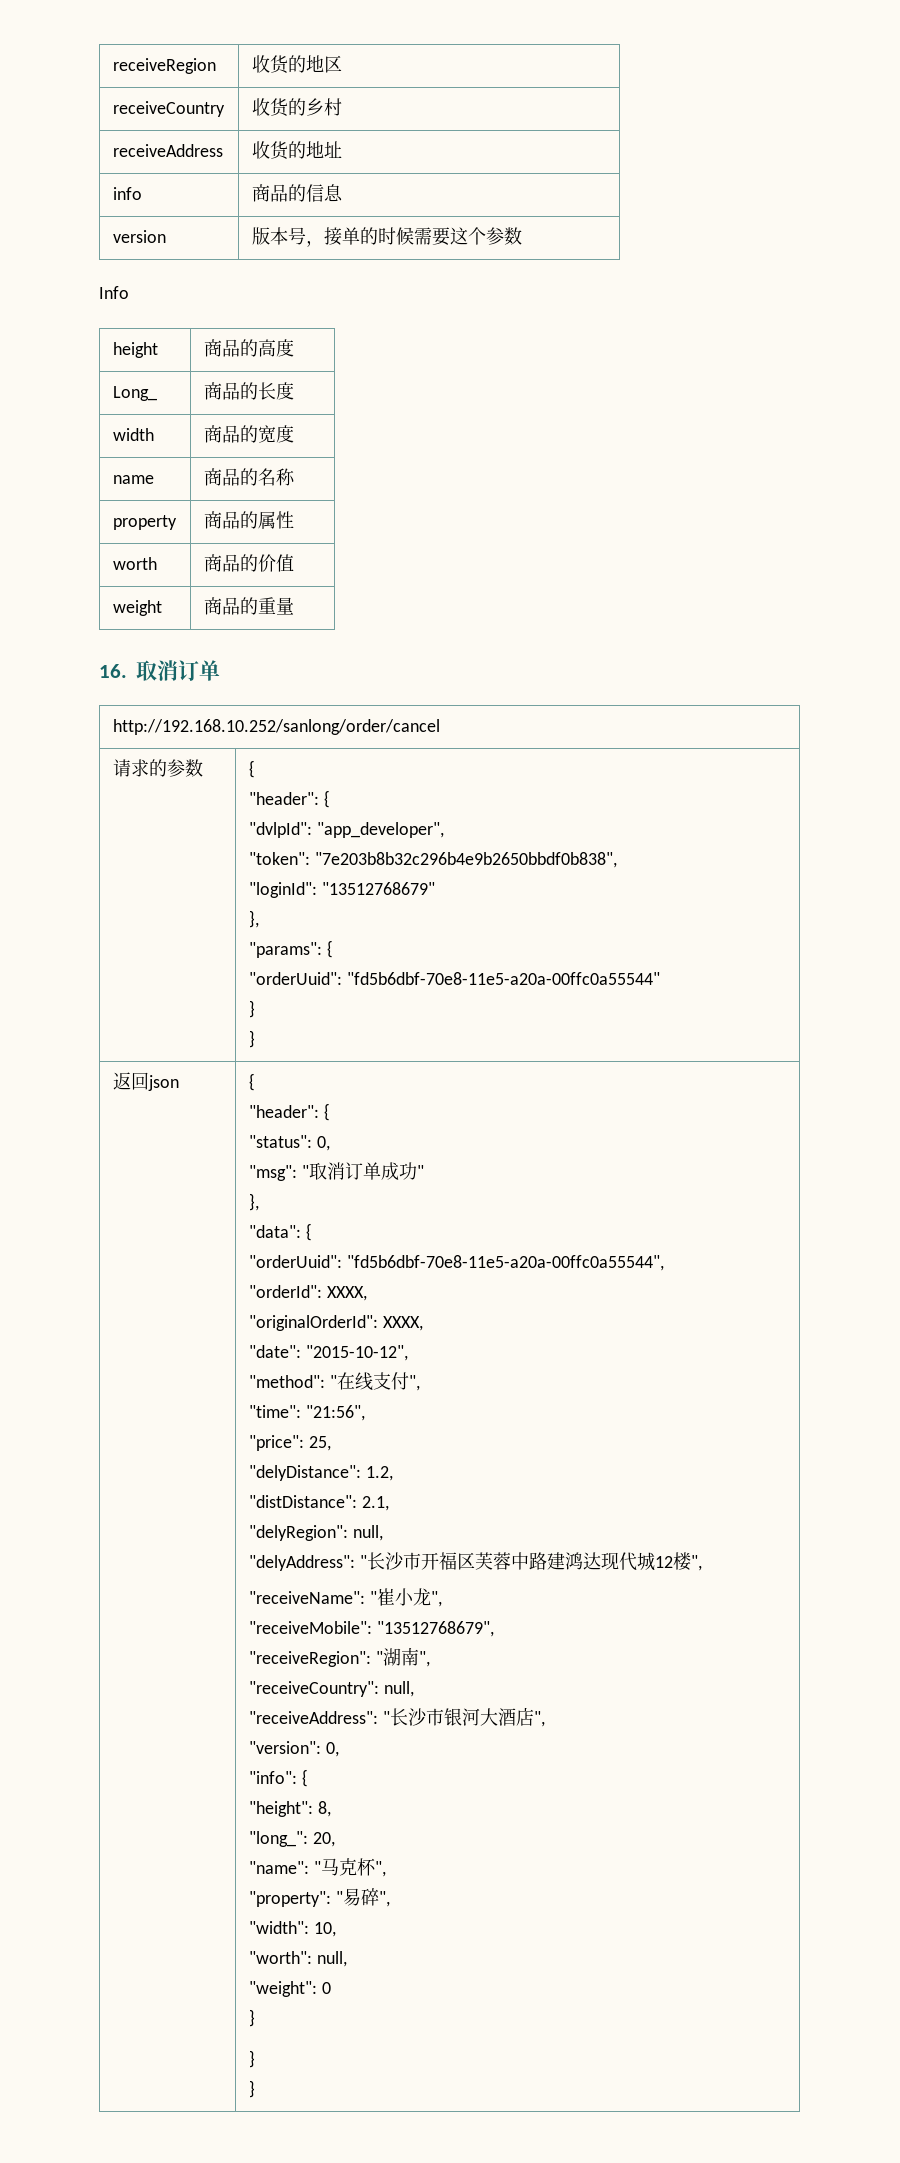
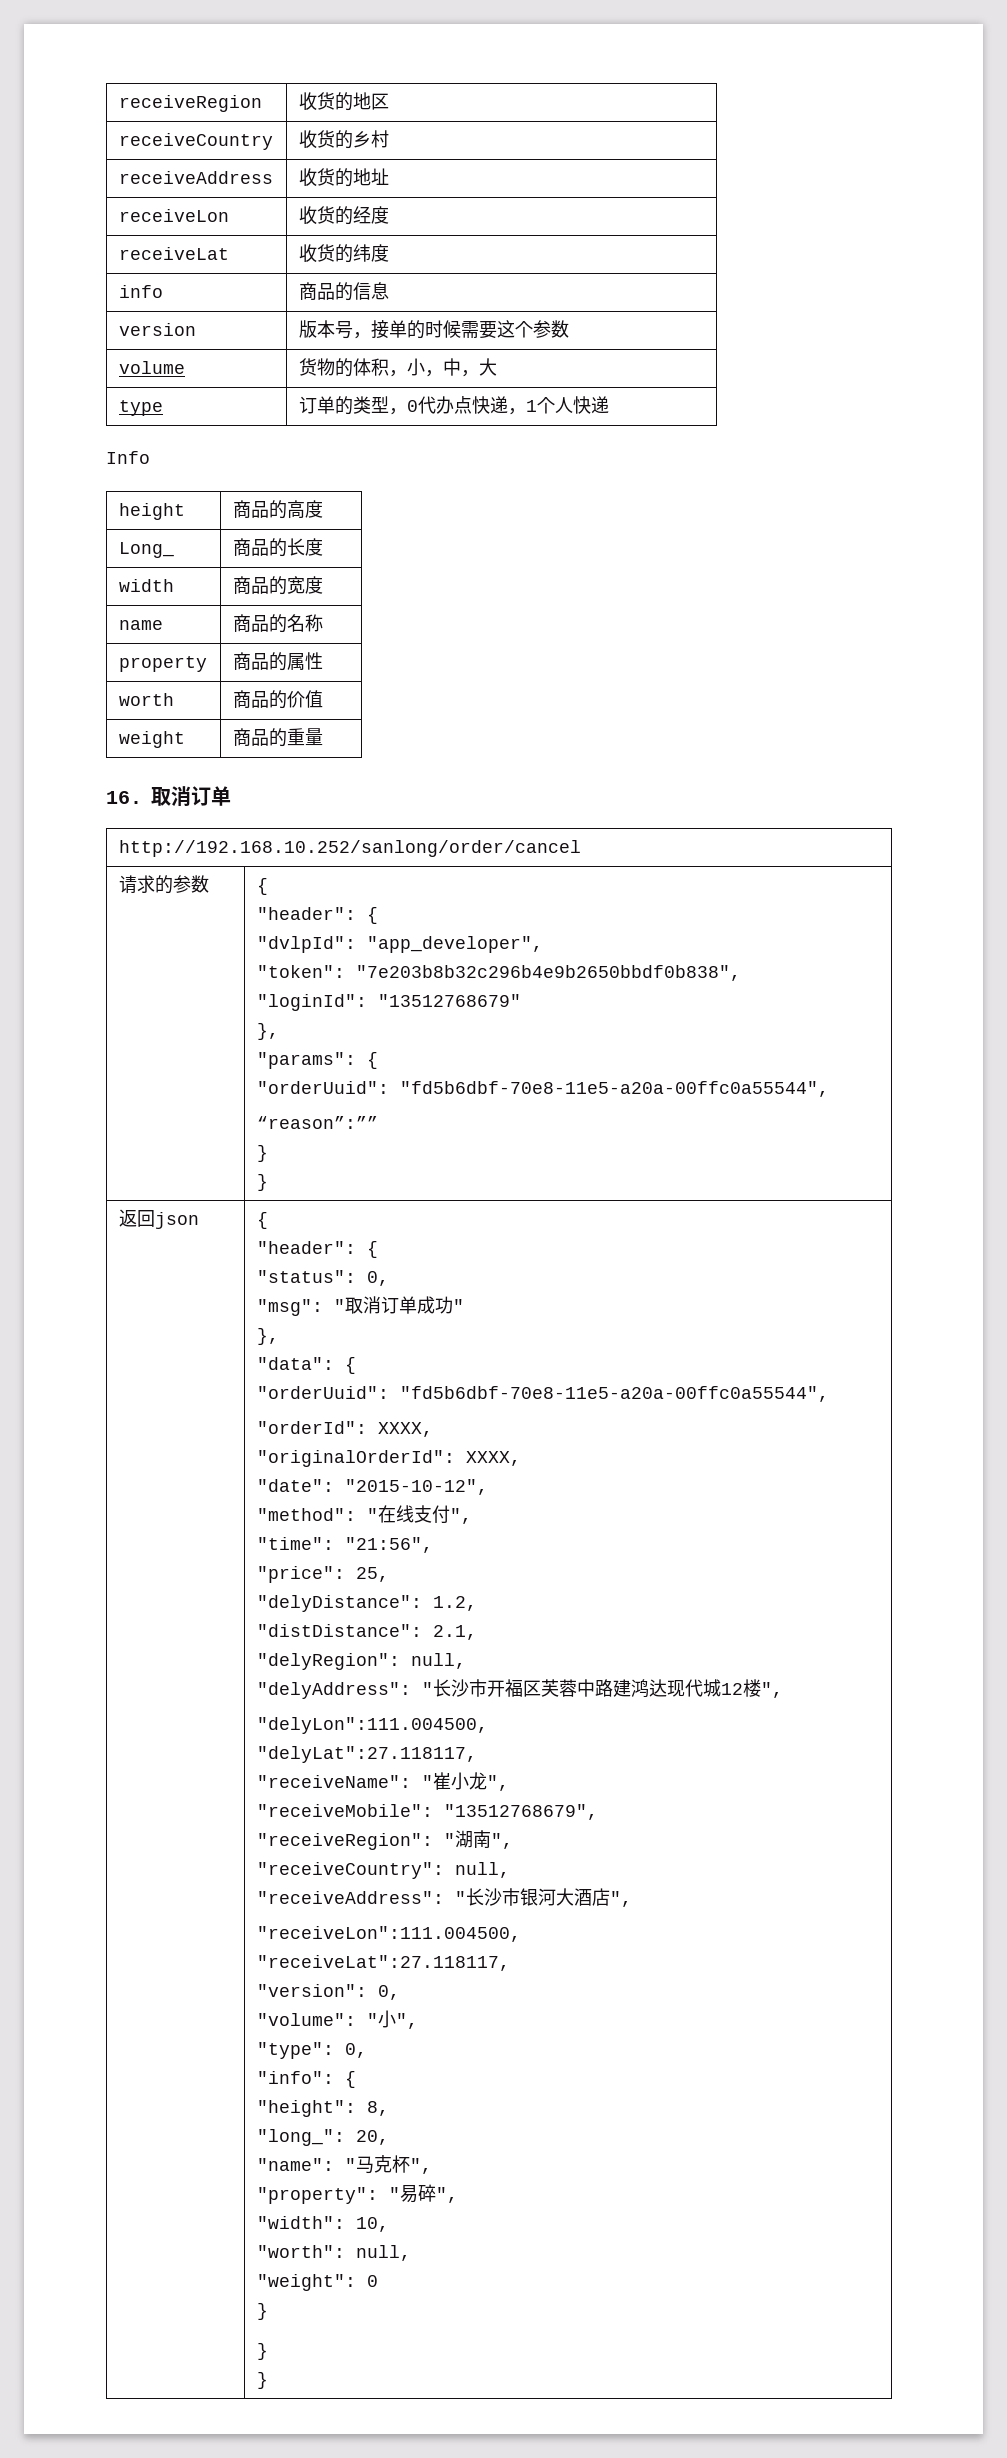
+ receiveLon | 收货的经度
+ receiveLat | 收货的纬度
+ volume | 货物的体积，小，中，大
+ type | 订单的类型，0代办点快递，1个人快递
  请求的参数 | {
  "header": {
  "dvlpId": "app_developer",
  "token": "7e203b8b32c296b4e9b2650bbdf0b838",
  "loginId": "13512768679"
  },
  "params": {
- "orderUuid": "fd5b6dbf-70e8-11e5-a20a-00ffc0a55544"
+ "orderUuid": "fd5b6dbf-70e8-11e5-a20a-00ffc0a55544",
+ “reason”:””
+ "delyLon":111.004500,
+ "delyLat":27.118117,
+ "receiveLon":111.004500,
+ "receiveLat":27.118117,
+ "volume": "小",
+ "type": 0,

